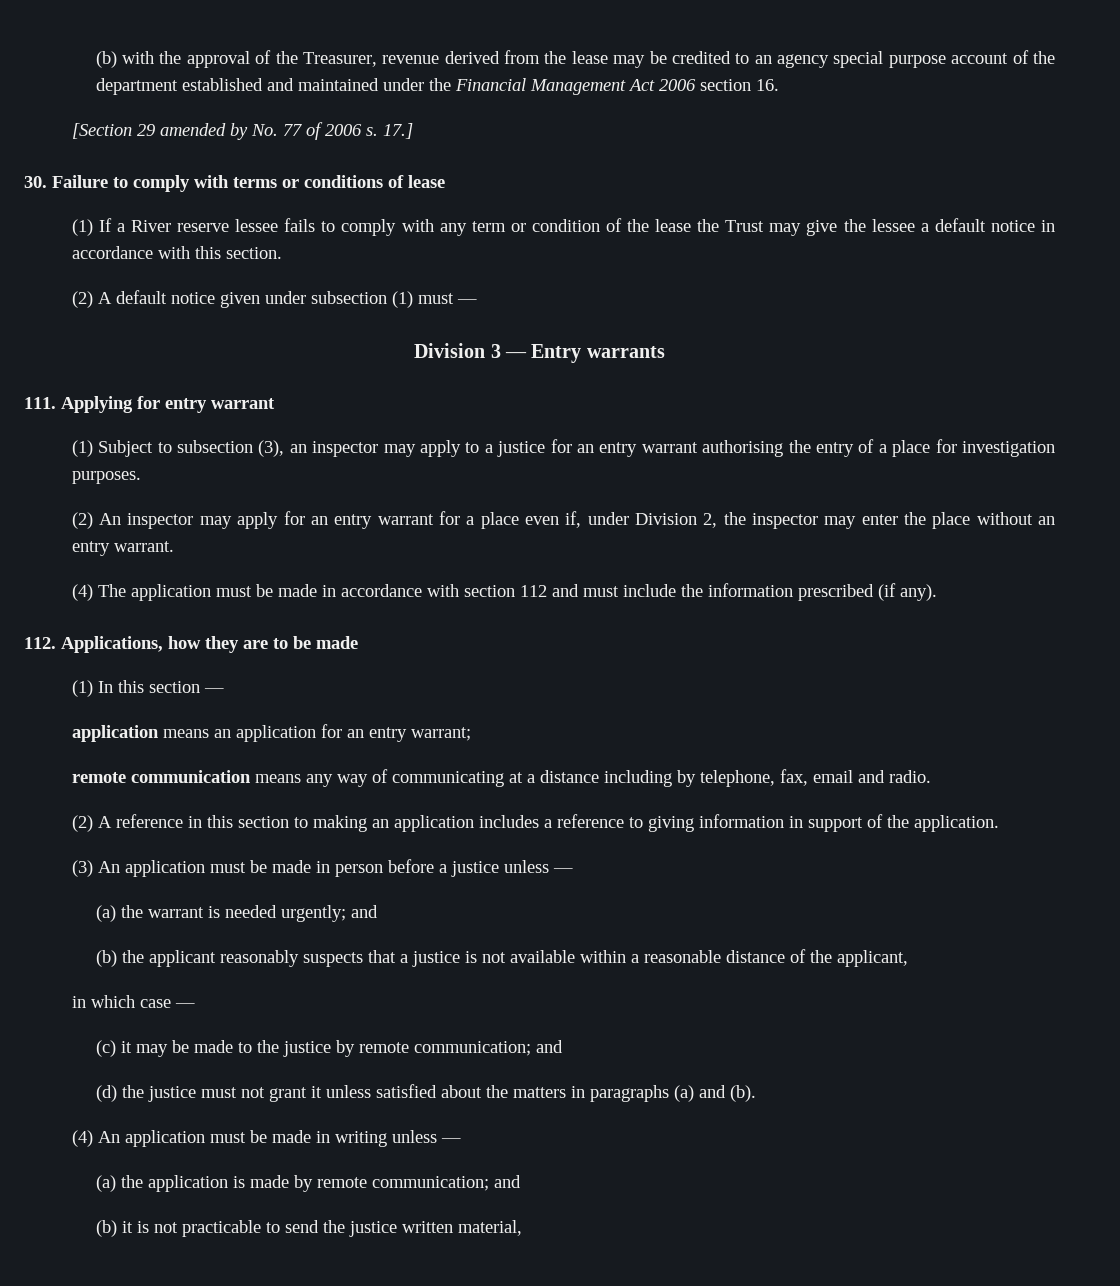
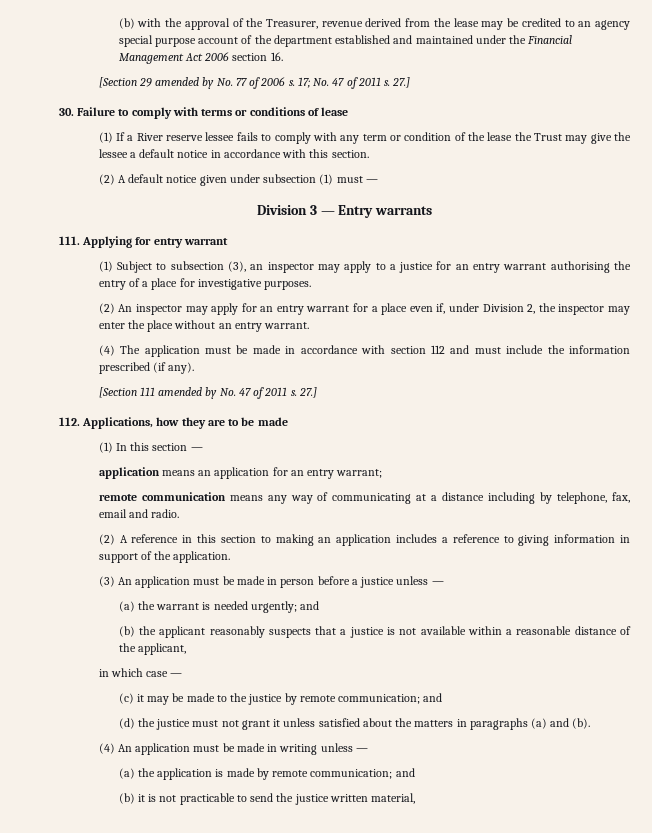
- 17.]
+ 17; No. 47 of 2011 s. 27.]
- (1) Subject to subsection (3), an inspector may apply to a justice for an entry warrant authorising the entry of a place for investigation purposes.
+ (1) Subject to subsection (3), an inspector may apply to a justice for an entry warrant authorising the entry of a place for investigative purposes.
+ [Section 111 amended by No. 47 of 2011 s. 27.]

